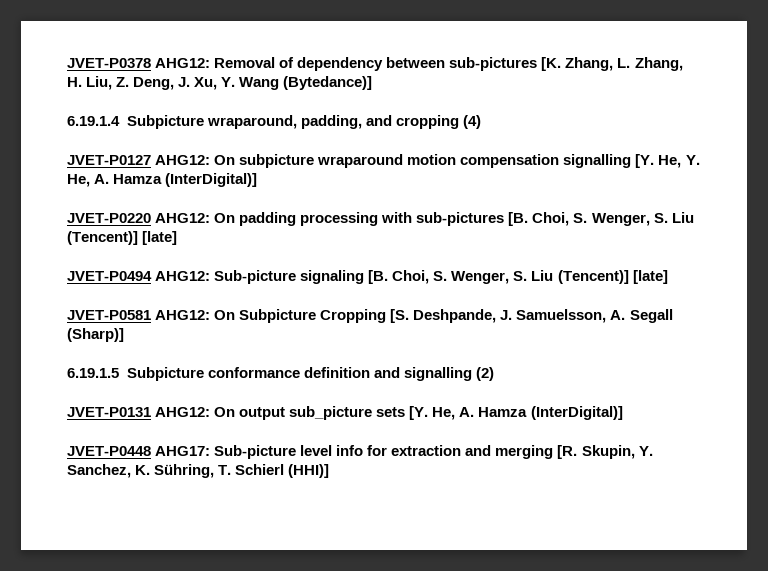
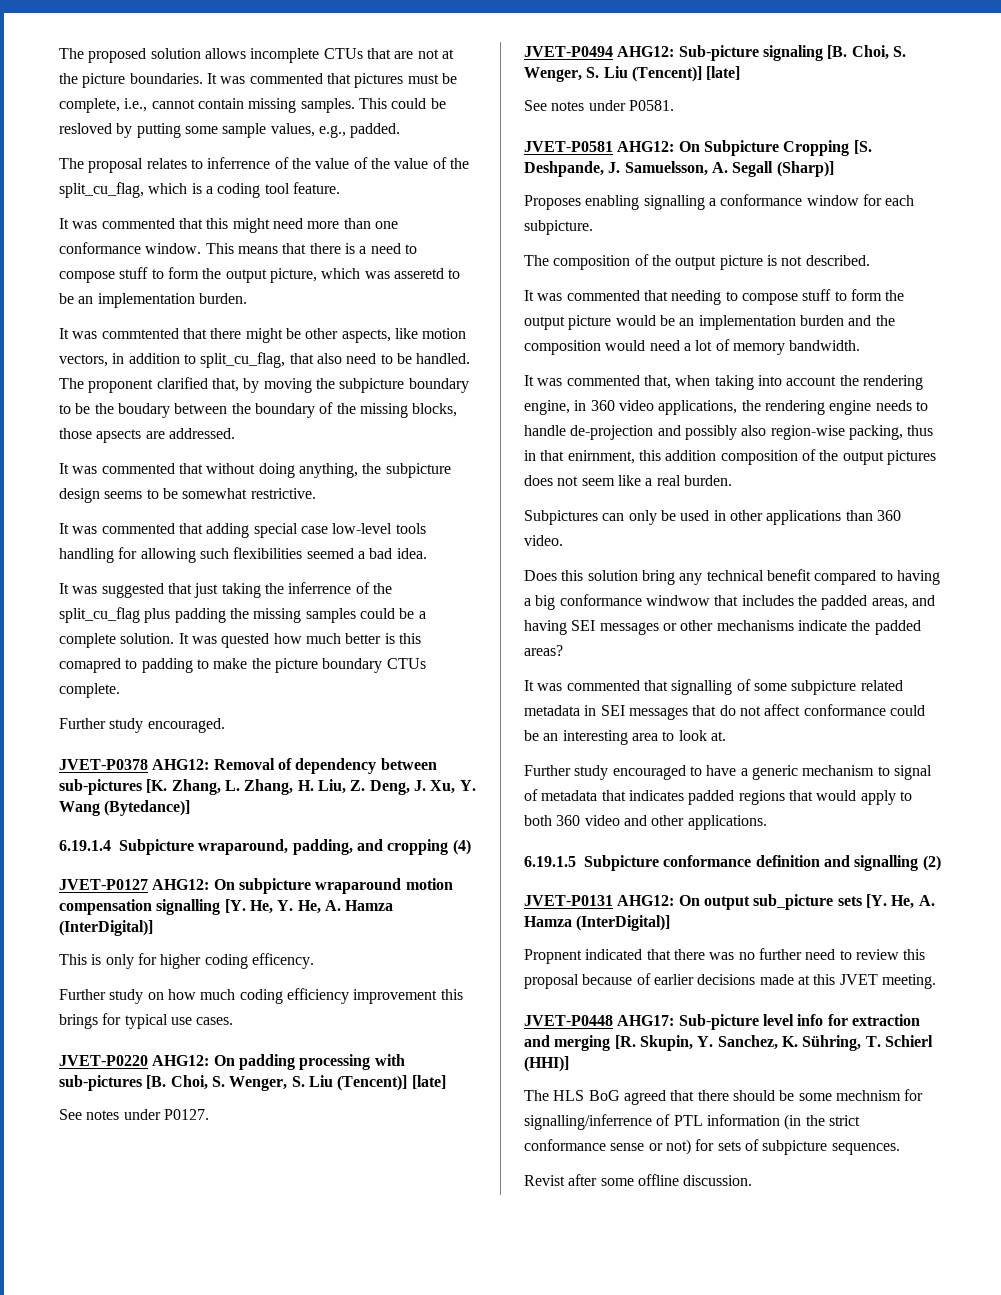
+ The proposed solution allows incomplete CTUs that are not at the picture boundaries. It was commented that pictures must be complete, i.e., cannot contain missing samples. This could be resloved by putting some sample values, e.g., padded.
+ The proposal relates to inferrence of the value of the value of the split_cu_flag, which is a coding tool feature.
+ It was commented that this might need more than one conformance window. This means that there is a need to compose stuff to form the output picture, which was asseretd to be an implementation burden.
+ It was commtented that there might be other aspects, like motion vectors, in addition to split_cu_flag, that also need to be handled. The proponent clarified that, by moving the subpicture boundary to be the boudary between the boundary of the missing blocks, those apsects are addressed.
+ It was commented that without doing anything, the subpicture design seems to be somewhat restrictive.
+ It was commented that adding special case low-level tools handling for allowing such flexibilities seemed a bad idea.
+ It was suggested that just taking the inferrence of the split_cu_flag plus padding the missing samples could be a complete solution. It was quested how much better is this comapred to padding to make the picture boundary CTUs complete.
+ Further study encouraged.
+ This is only for higher coding efficency.
+ Further study on how much coding efficiency improvement this brings for typical use cases.
+ See notes under P0127.
+ See notes under P0581.
+ Proposes enabling signalling a conformance window for each subpicture.
+ The composition of the output picture is not described.
+ It was commented that needing to compose stuff to form the output picture would be an implementation burden and the composition would need a lot of memory bandwidth.
+ It was commented that, when taking into account the rendering engine, in 360 video applications, the rendering engine needs to handle de-projection and possibly also region-wise packing, thus in that enirnment, this addition composition of the output pictures does not seem like a real burden.
+ Subpictures can only be used in other applications than 360 video.
+ Does this solution bring any technical benefit compared to having a big conformance windwow that includes the padded areas, and having SEI messages or other mechanisms indicate the padded areas?
+ It was commented that signalling of some subpicture related metadata in SEI messages that do not affect conformance could be an interesting area to look at.
+ Further study encouraged to have a generic mechanism to signal of metadata that indicates padded regions that would apply to both 360 video and other applications.
+ Propnent indicated that there was no further need to review this proposal because of earlier decisions made at this JVET meeting.
+ The HLS BoG agreed that there should be some mechnism for signalling/inferrence of PTL information (in the strict conformance sense or not) for sets of subpicture sequences.
+ Revist after some offline discussion.

